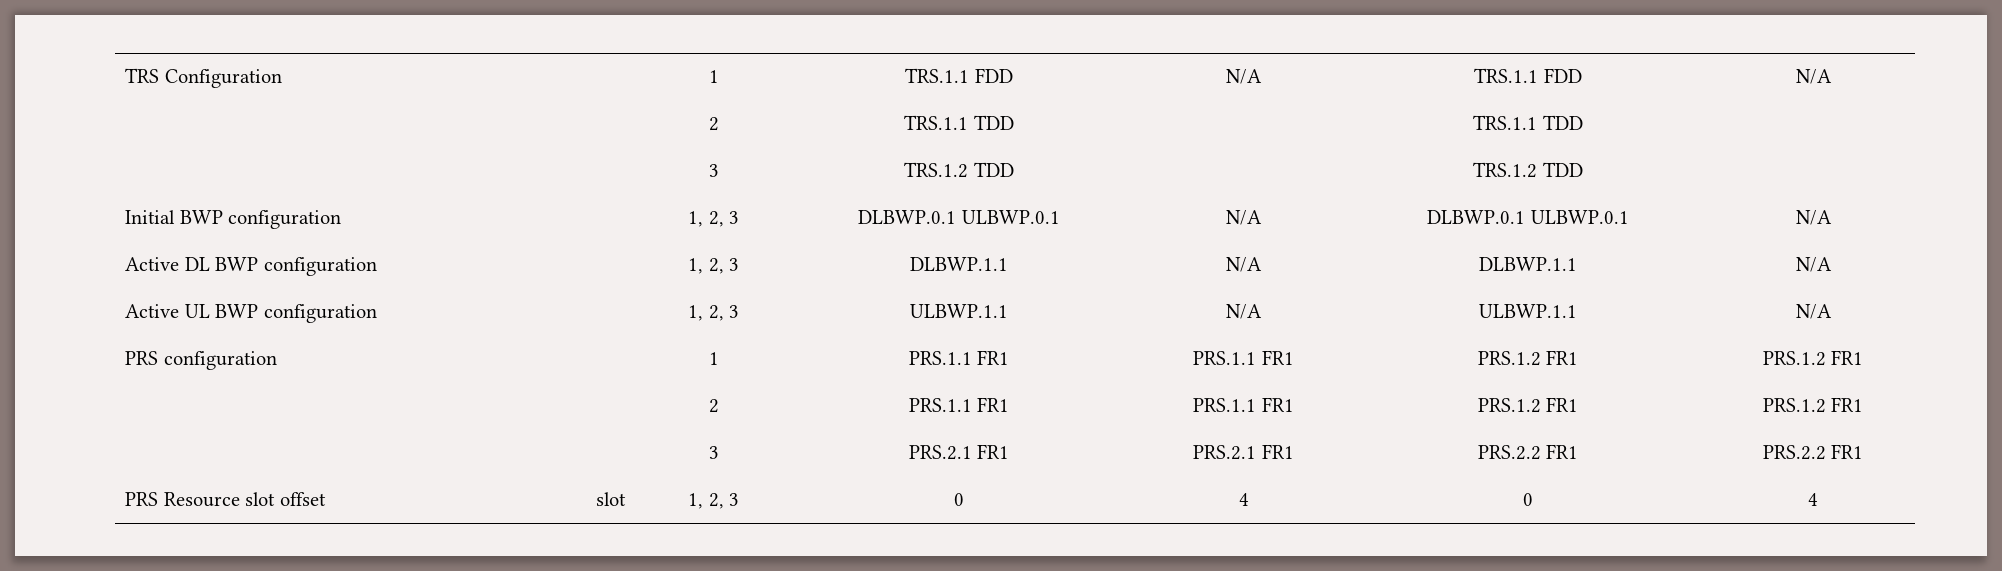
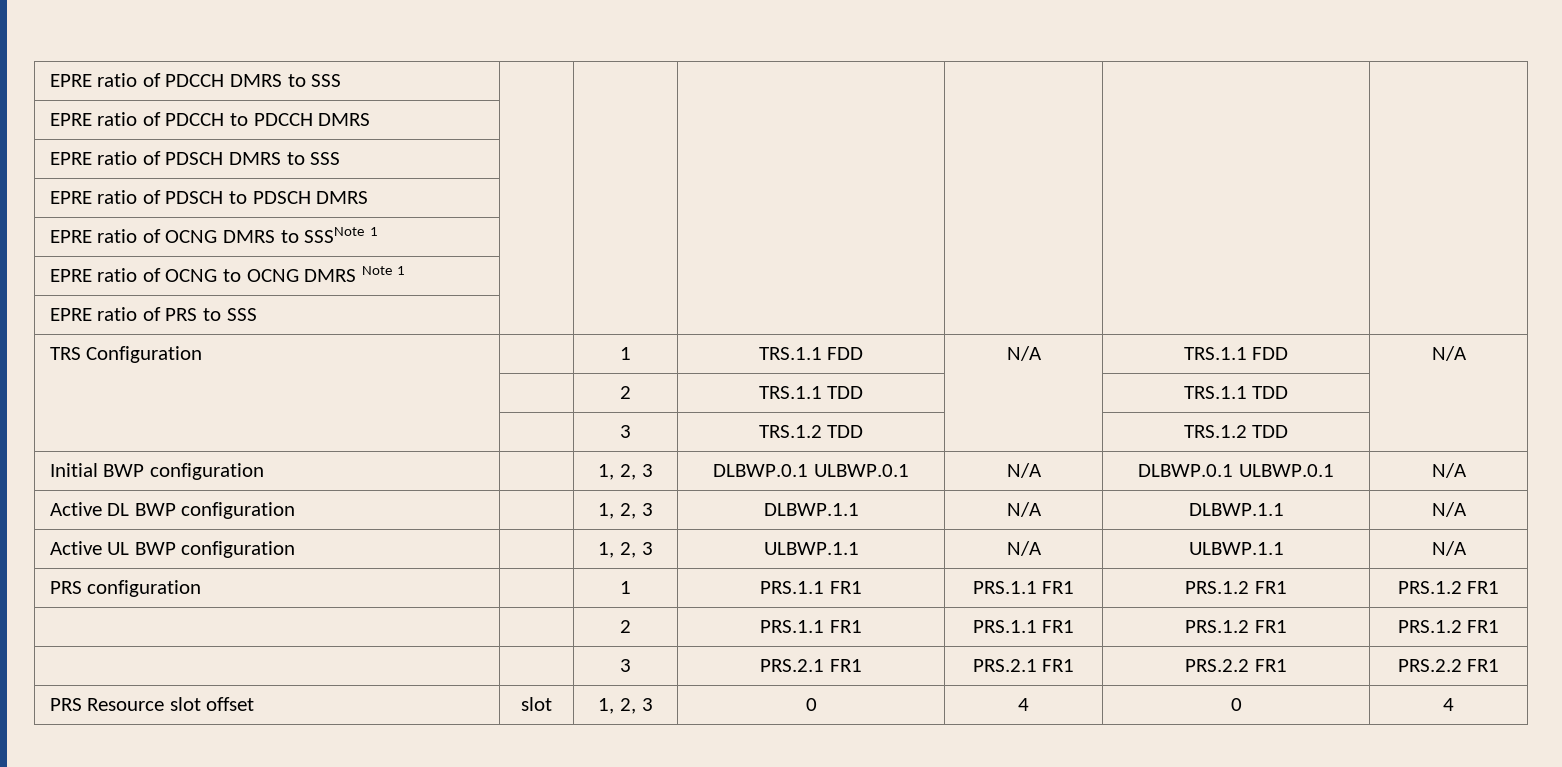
+ EPRE ratio of PDCCH DMRS to SSS | | | | | |
+ EPRE ratio of PDCCH to PDCCH DMRS | | | | | |
+ EPRE ratio of PDSCH DMRS to SSS | | | | | |
+ EPRE ratio of PDSCH to PDSCH DMRS | | | | | |
+ EPRE ratio of OCNG DMRS to SSSNote 1 | | | | | |
+ EPRE ratio of OCNG to OCNG DMRS Note 1 | | | | | |
+ EPRE ratio of PRS to SSS | | | | | |

